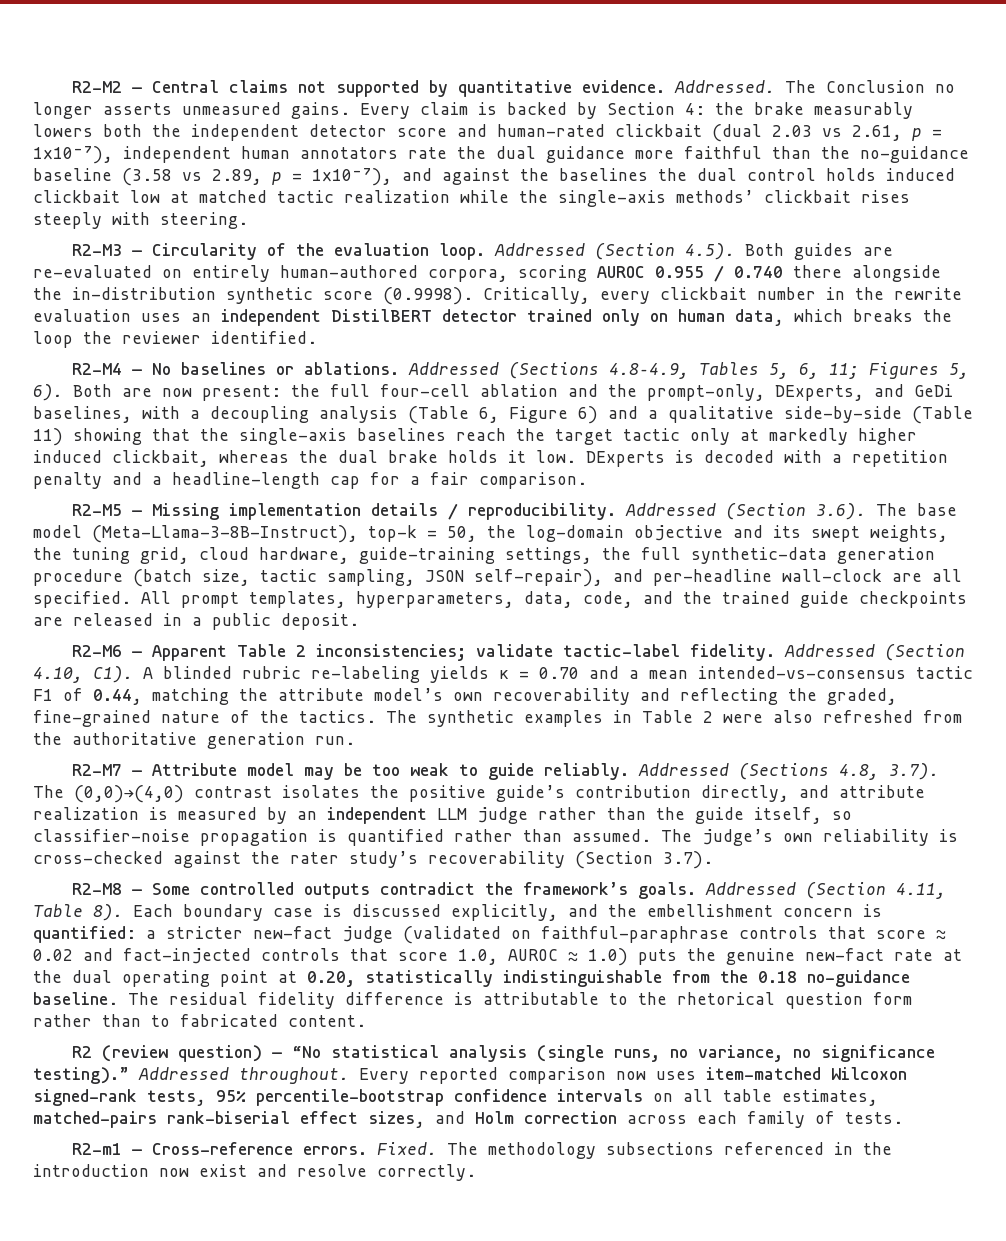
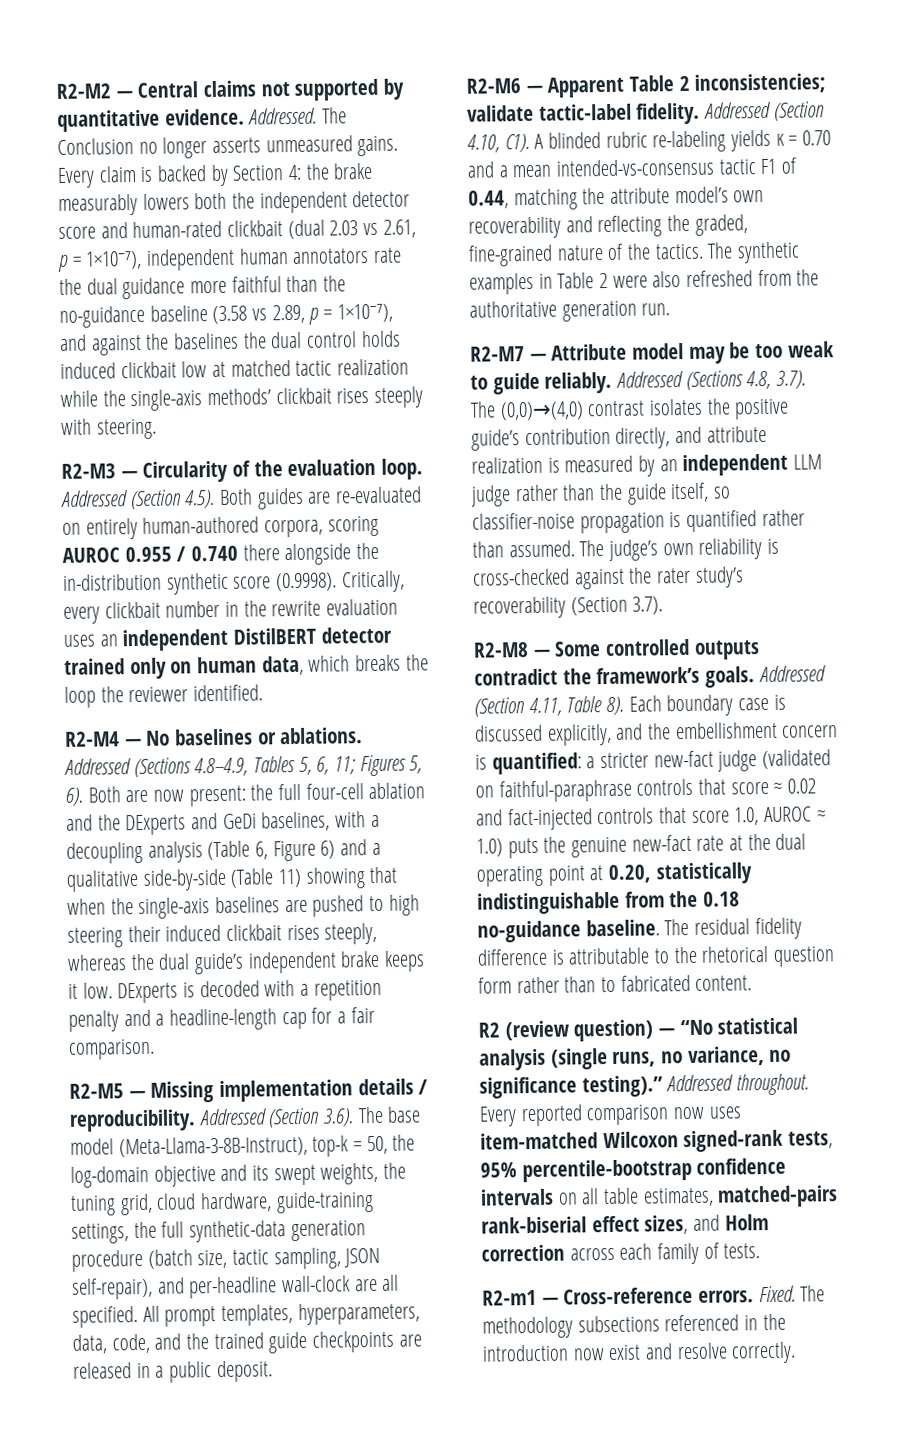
- Both are now present: the full four-cell ablation and the prompt-only, DExperts, and GeDi baselines, with a decoupling analysis (Table 6, Figure 6) and a qualitative side-by-side (Table 11) showing that the single-axis baselines reach the target tactic only at markedly higher induced clickbait, whereas the dual brake holds it low.
+ Both are now present: the full four-cell ablation and the DExperts and GeDi baselines, with a decoupling analysis (Table 6, Figure 6) and a qualitative side-by-side (Table 11) showing that when the single-axis baselines are pushed to high steering their induced clickbait rises steeply, whereas the dual guide’s independent brake keeps it low.

